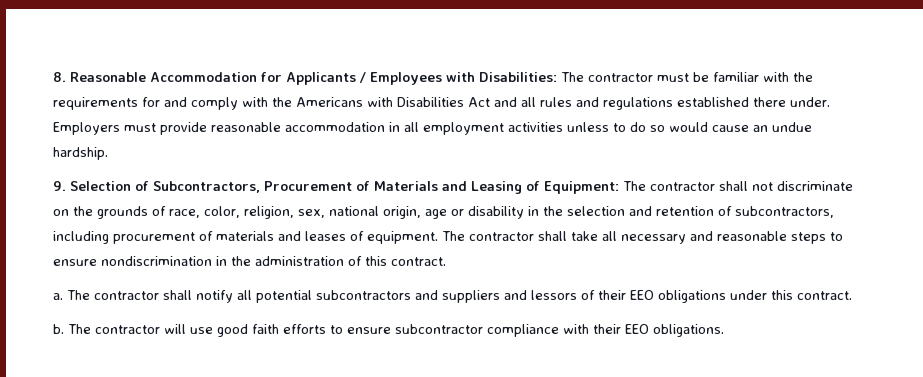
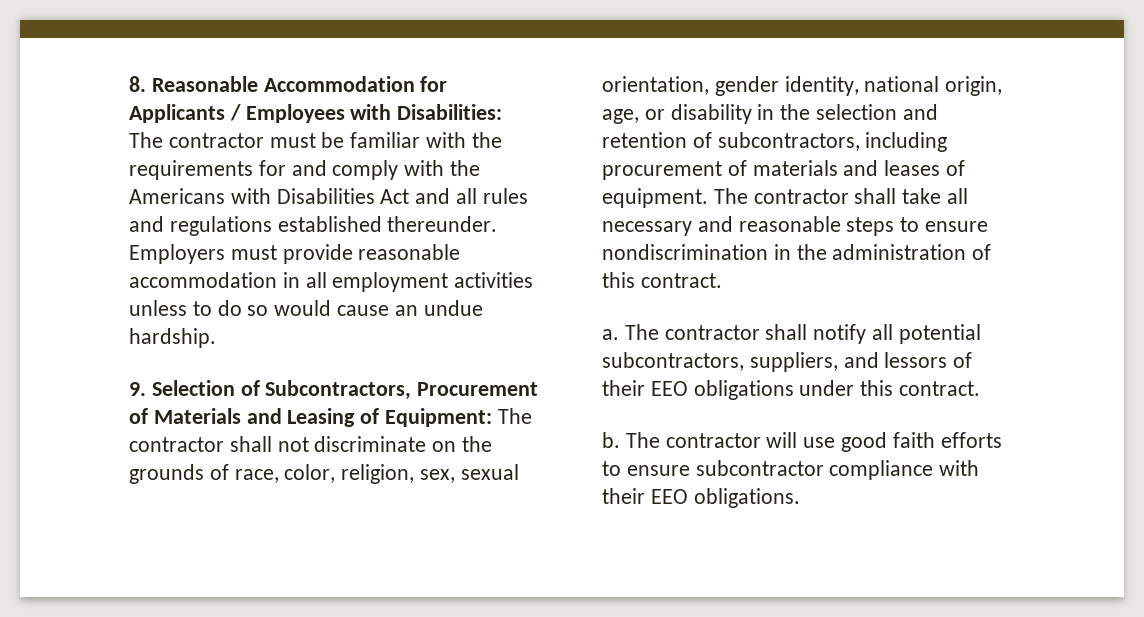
- 8. Reasonable Accommodation for Applicants / Employees with Disabilities: The contractor must be familiar with the requirements for and comply with the Americans with Disabilities Act and all rules and regulations established there under.
+ 8. Reasonable Accommodation for Applicants / Employees with Disabilities: The contractor must be familiar with the requirements for and comply with the Americans with Disabilities Act and all rules and regulations established thereunder.
- 9. Selection of Subcontractors, Procurement of Materials and Leasing of Equipment: The contractor shall not discriminate on the grounds of race, color, religion, sex, national origin, age or disability in the selection and retention of subcontractors, including procurement of materials and leases of equipment.
+ 9. Selection of Subcontractors, Procurement of Materials and Leasing of Equipment: The contractor shall not discriminate on the grounds of race, color, religion, sex, sexual orientation, gender identity, national origin, age, or disability in the selection and retention of subcontractors, including procurement of materials and leases of equipment.
- The contractor shall notify all potential subcontractors and suppliers and lessors of their EEO obligations under this contract.
+ The contractor shall notify all potential subcontractors, suppliers, and lessors of their EEO obligations under this contract.

